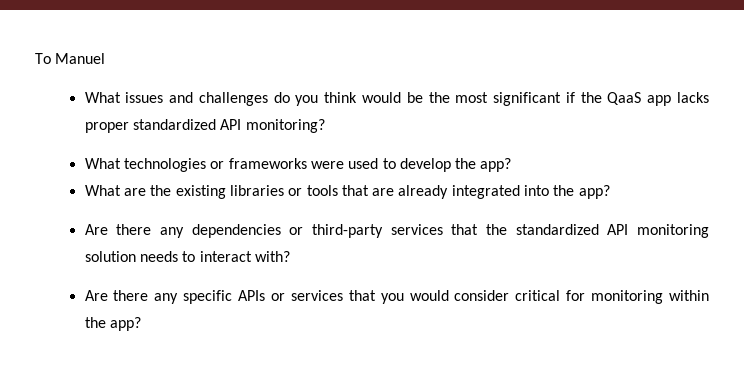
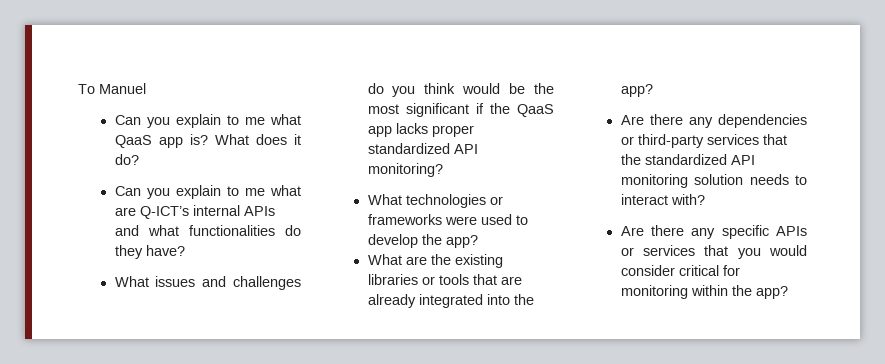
+ Can you explain to me what QaaS app is? What does it do?
+ Can you explain to me what are Q-ICT’s internal APIs and what functionalities do they have?

